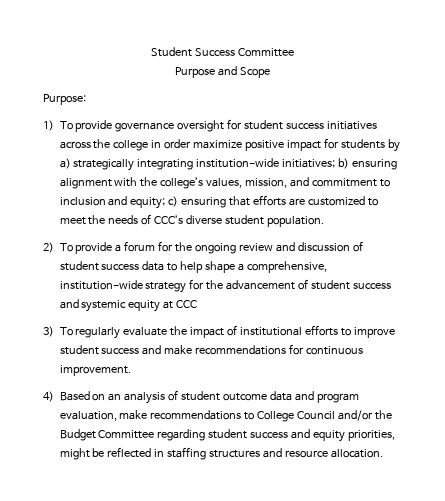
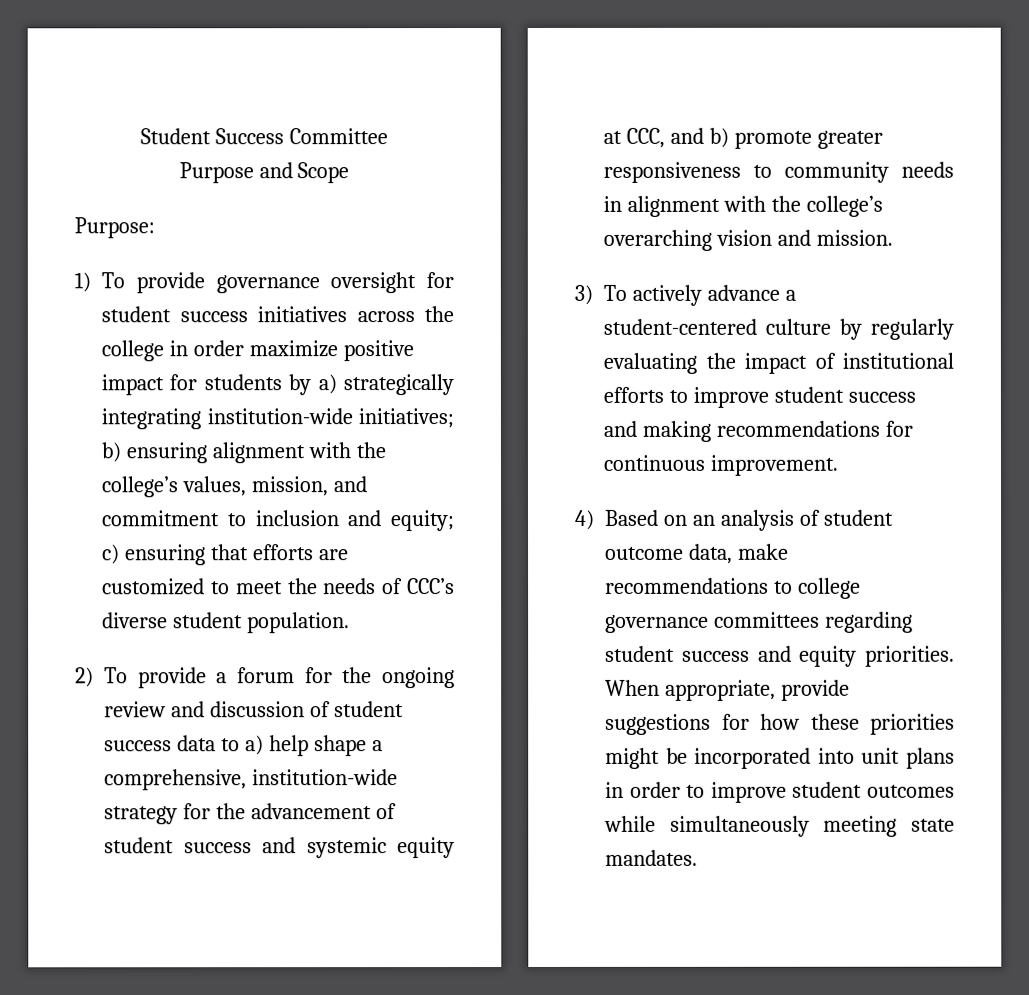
- 2) To provide a forum for the ongoing review and discussion of student success data to help shape a comprehensive, institution-wide strategy for the advancement of student success and systemic equity at CCC
- 3) To regularly evaluate the impact of institutional efforts to improve student success and make recommendations for continuous improvement.
+ 2) To provide a forum for the ongoing review and discussion of student success data to a) help shape a comprehensive, institution-wide strategy for the advancement of student success and systemic equity at CCC, and b) promote greater responsiveness to community needs in alignment with the college’s overarching vision and mission.
+ 3) To actively advance a student-centered culture by regularly evaluating the impact of institutional efforts to improve student success and making recommendations for continuous improvement.
- 4) Based on an analysis of student outcome data and program evaluation, make recommendations to College Council and/or the Budget Committee regarding student success and equity priorities, might be reflected in staffing structures and resource allocation.
+ 4) Based on an analysis of student outcome data, make recommendations to college governance committees regarding student success and equity priorities. When appropriate, provide suggestions for how these priorities might be incorporated into unit plans in order to improve student outcomes while simultaneously meeting state mandates.

